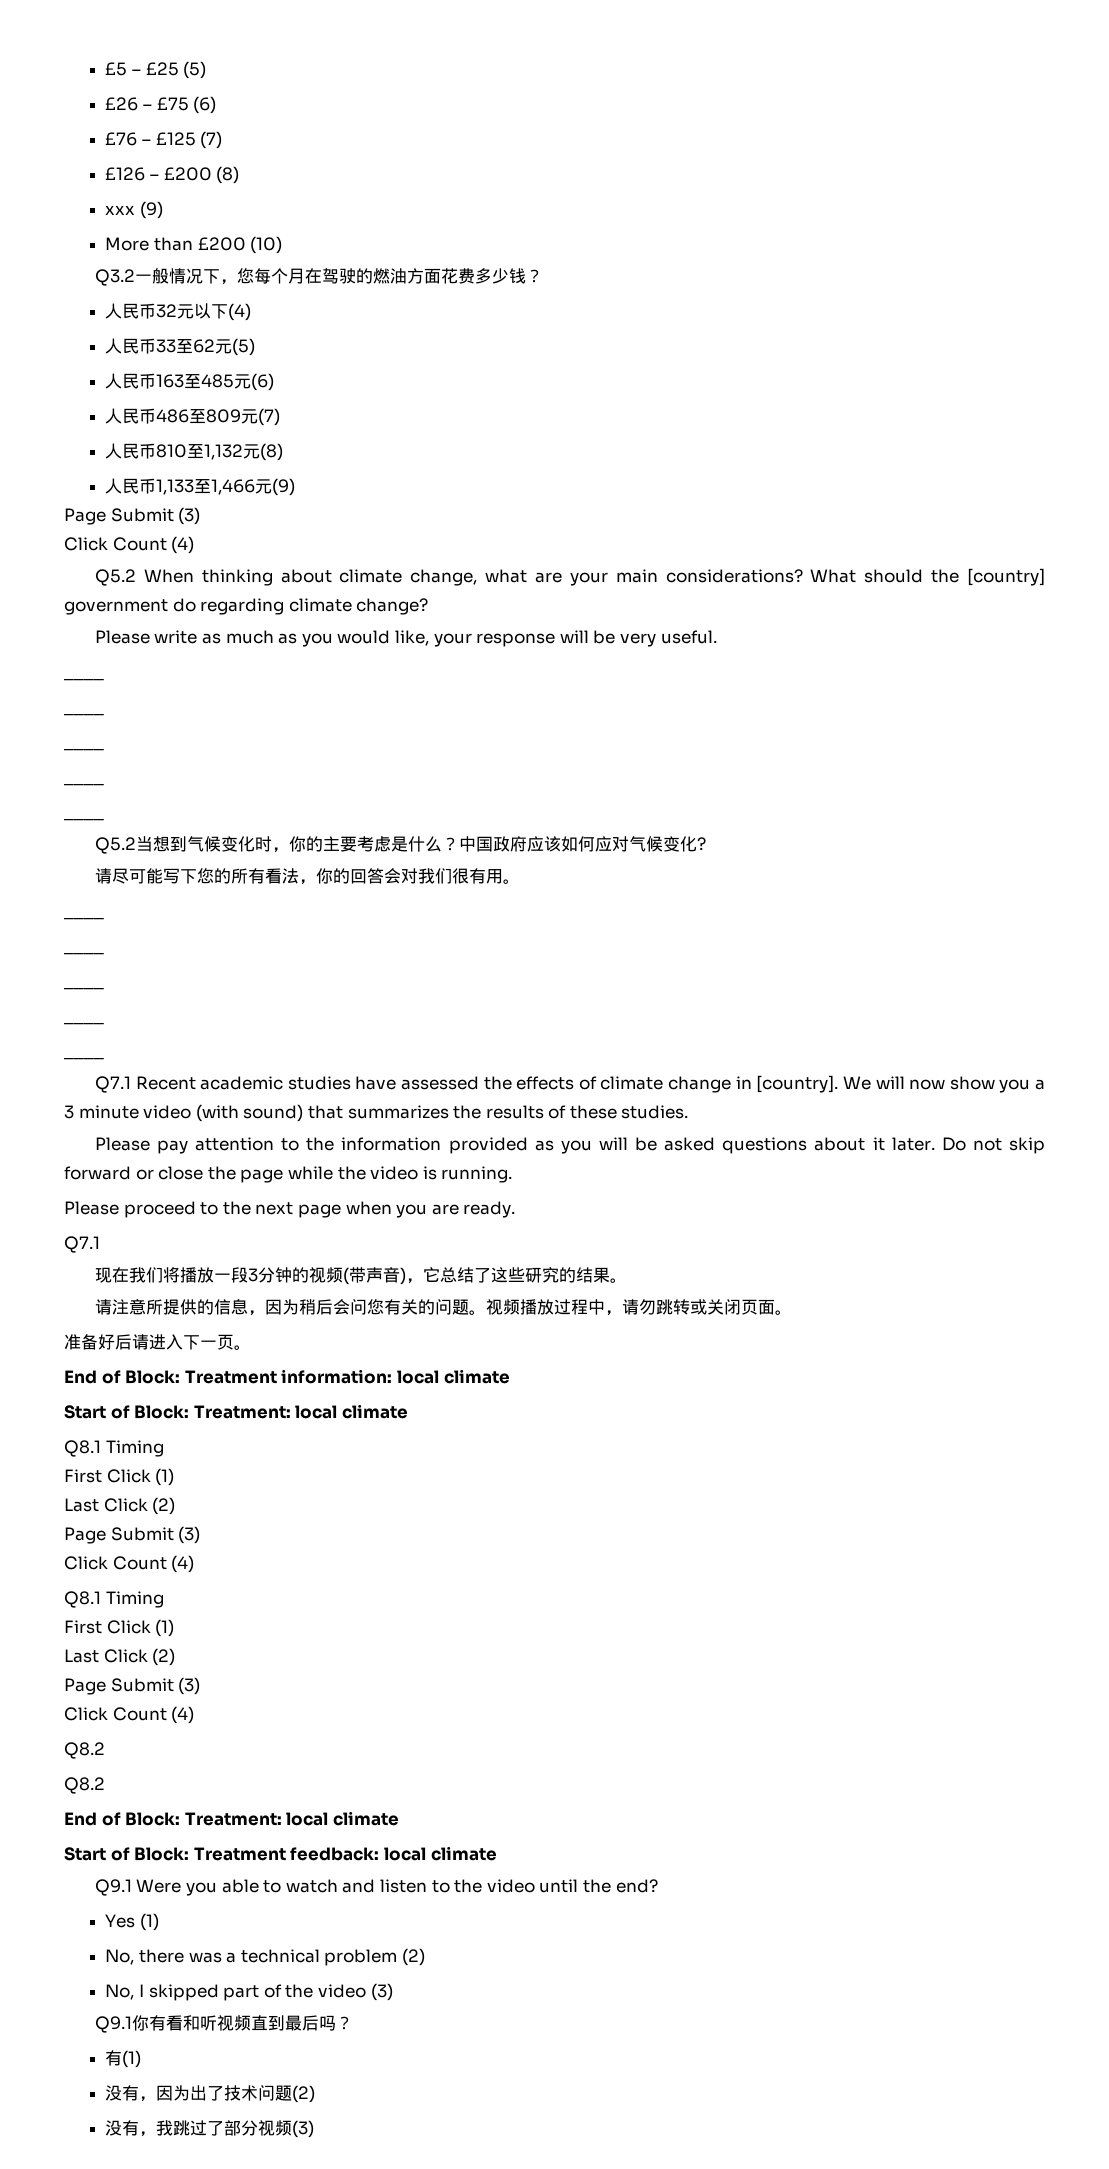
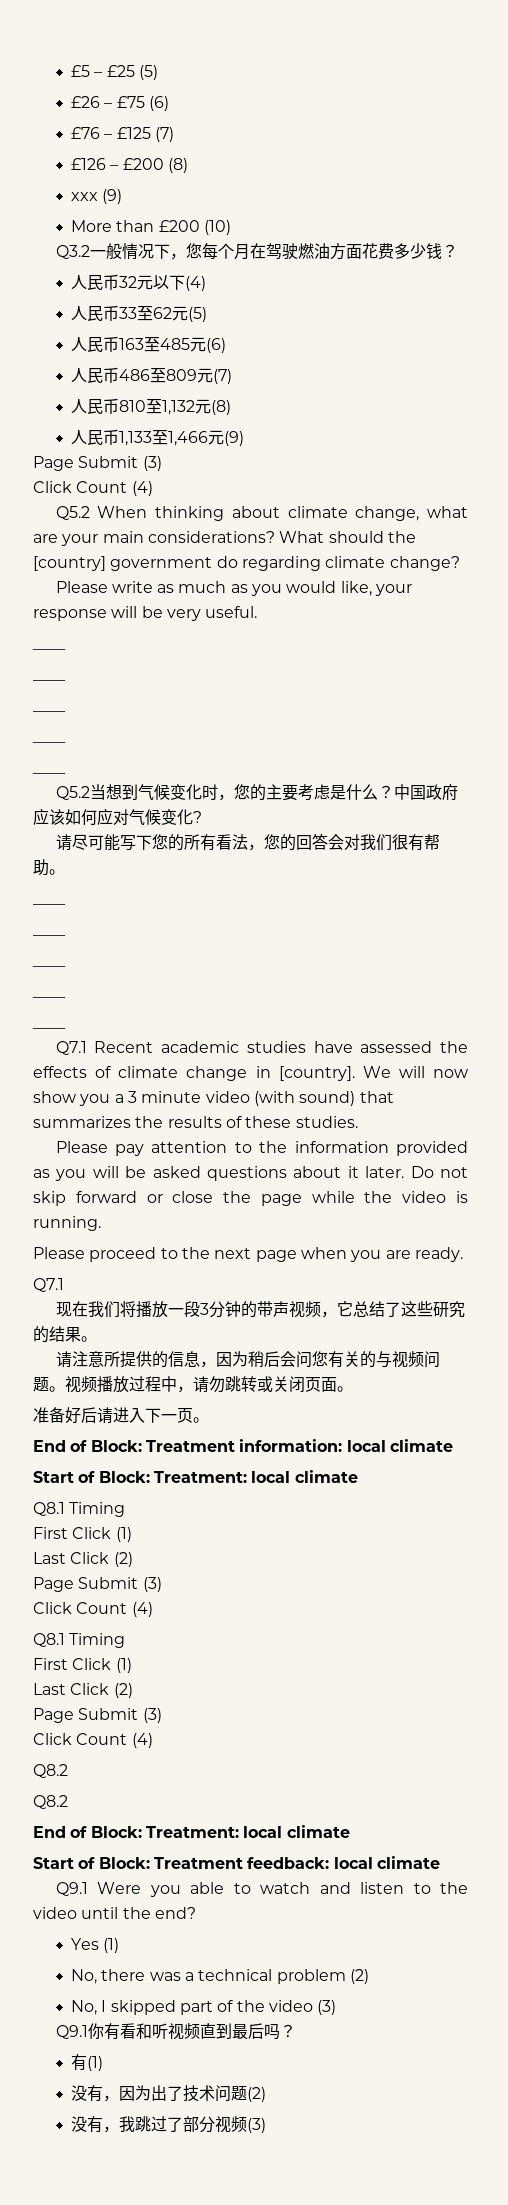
- Q3.2一般情况下，您每个月在驾驶的燃油方面花费多少钱？
+ Q3.2一般情况下，您每个月在驾驶燃油方面花费多少钱？
- Q5.2当想到气候变化时，你的主要考虑是什么？
+ Q5.2当想到气候变化时，您的主要考虑是什么？
- 请尽可能写下您的所有看法，你的回答会对我们很有用。
+ 请尽可能写下您的所有看法，您的回答会对我们很有帮助。
- 现在我们将播放一段3分钟的视频(带声音)，它总结了这些研究的结果。
+ 现在我们将播放一段3分钟的带声视频，它总结了这些研究的结果。
- 请注意所提供的信息，因为稍后会问您有关的问题。
+ 请注意所提供的信息，因为稍后会问您有关的与视频问题。

